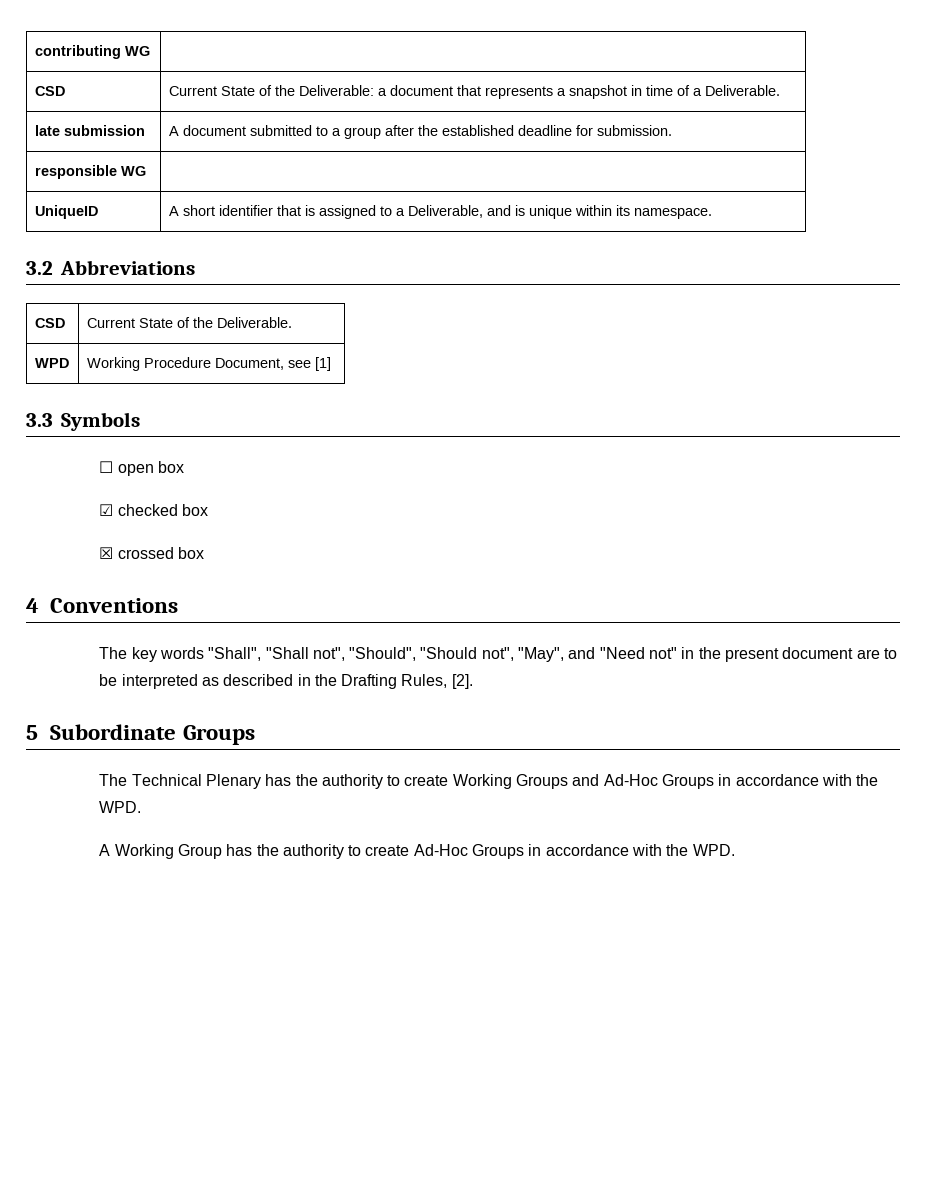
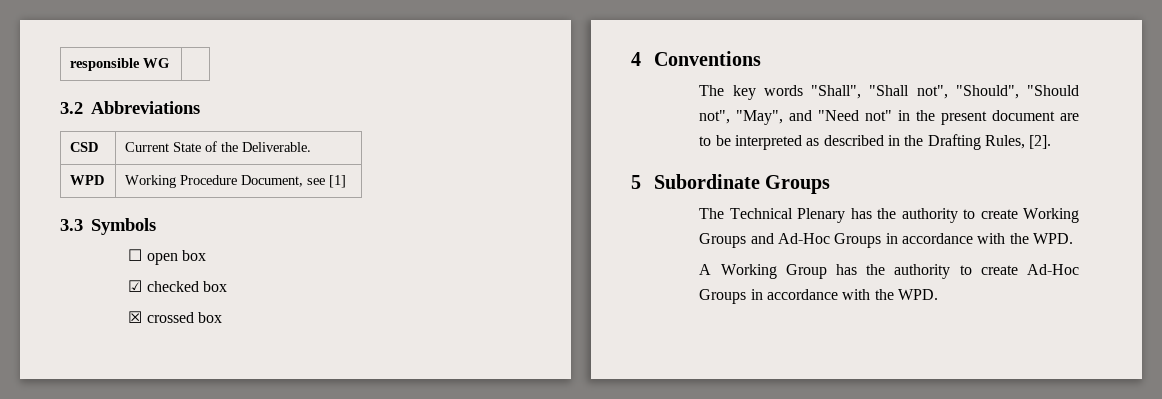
- contributing WG |
- CSD | Current State of the Deliverable: a document that represents a snapshot in time of a Deliverable.
- late submission | A document submitted to a group after the established deadline for submission.
  responsible WG |
- UniqueID | A short identifier that is assigned to a Deliverable, and is unique within its namespace.

